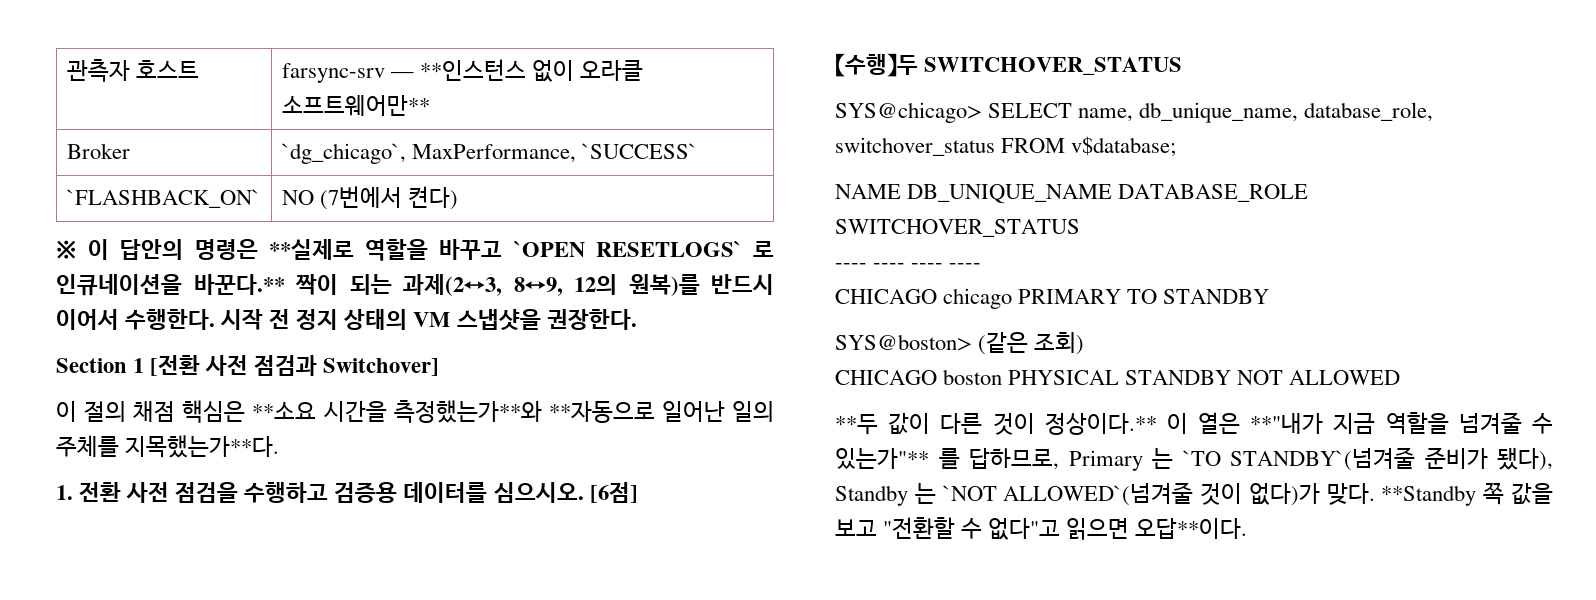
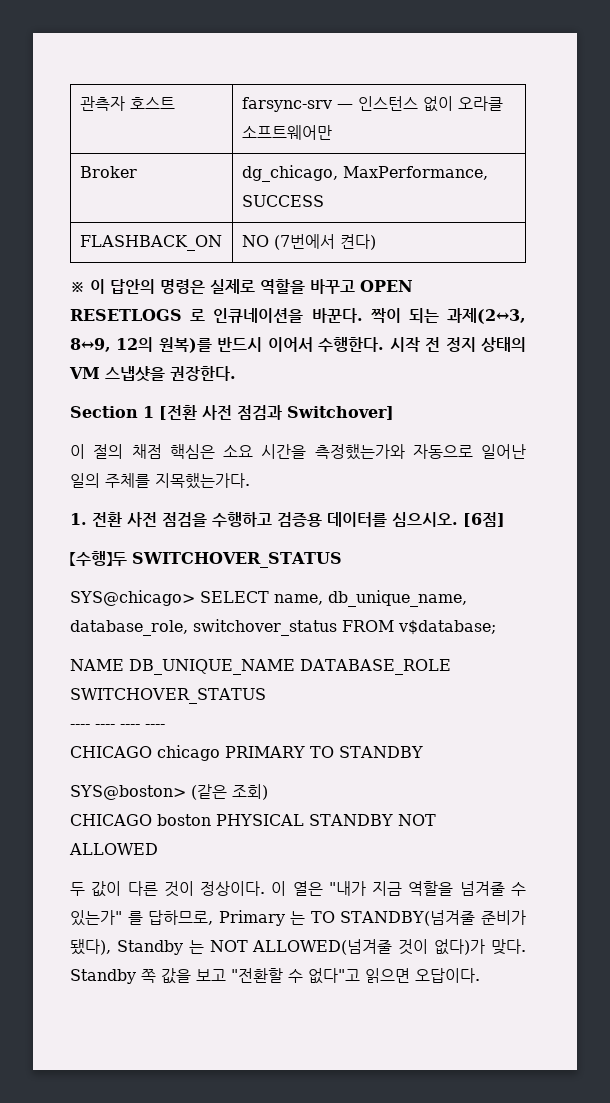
- 관측자 호스트 | farsync-srv — **인스턴스 없이 오라클 소프트웨어만**
+ 관측자 호스트 | farsync-srv — 인스턴스 없이 오라클 소프트웨어만
- Broker | `dg_chicago`, MaxPerformance, `SUCCESS`
- `FLASHBACK_ON` | NO (7번에서 켠다)
+ Broker | dg_chicago, MaxPerformance, SUCCESS
+ FLASHBACK_ON | NO (7번에서 켠다)
- ※ 이 답안의 명령은 **실제로 역할을 바꾸고 `OPEN RESETLOGS` 로 인큐네이션을 바꾼다.** 짝이 되는 과제(2↔3, 8↔9, 12의 원복)를 반드시 이어서 수행한다.
+ ※ 이 답안의 명령은 실제로 역할을 바꾸고 OPEN RESETLOGS 로 인큐네이션을 바꾼다. 짝이 되는 과제(2↔3, 8↔9, 12의 원복)를 반드시 이어서 수행한다.
- 이 절의 채점 핵심은 **소요 시간을 측정했는가**와 **자동으로 일어난 일의 주체를 지목했는가**다.
+ 이 절의 채점 핵심은 소요 시간을 측정했는가와 자동으로 일어난 일의 주체를 지목했는가다.
- **두 값이 다른 것이 정상이다.** 이 열은 **"내가 지금 역할을 넘겨줄 수 있는가"** 를 답하므로, Primary 는 `TO STANDBY`(넘겨줄 준비가 됐다), Standby 는 `NOT ALLOWED`(넘겨줄 것이 없다)가 맞다.
+ 두 값이 다른 것이 정상이다. 이 열은 "내가 지금 역할을 넘겨줄 수 있는가" 를 답하므로, Primary 는 TO STANDBY(넘겨줄 준비가 됐다), Standby 는 NOT ALLOWED(넘겨줄 것이 없다)가 맞다.
- **Standby 쪽 값을 보고 "전환할 수 없다"고 읽으면 오답**이다.
+ Standby 쪽 값을 보고 "전환할 수 없다"고 읽으면 오답이다.

